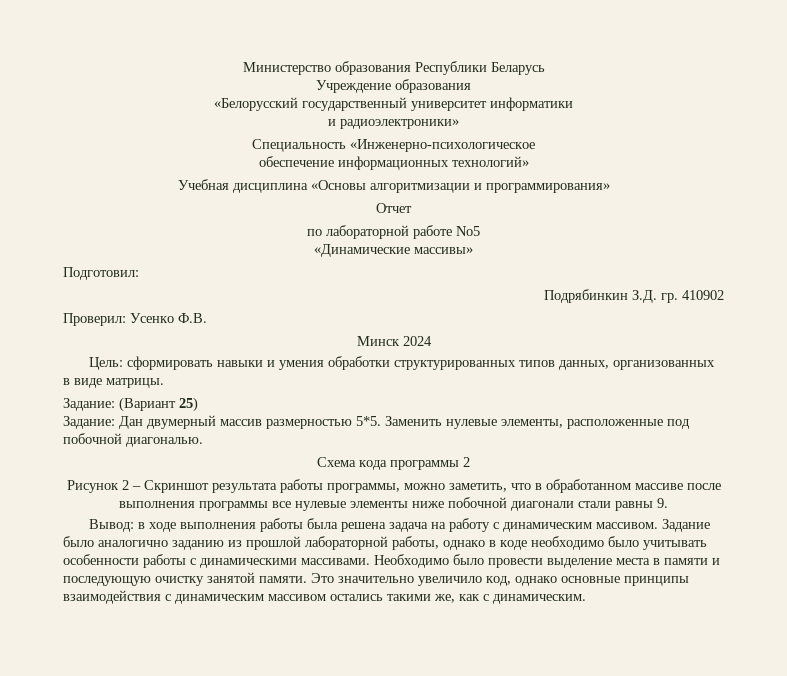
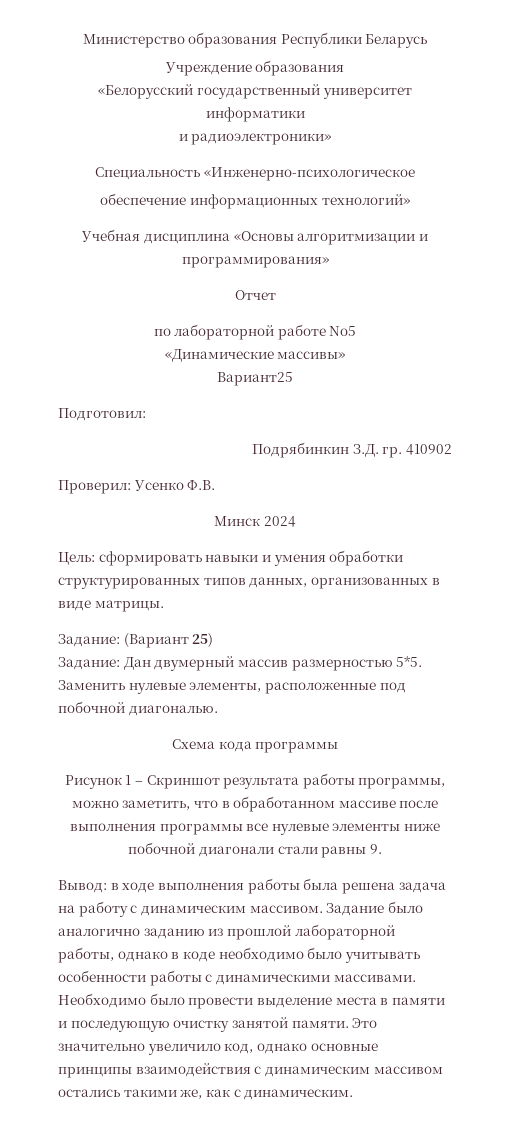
+ Вариант25
- Схема кода программы 2
+ Схема кода программы
- Рисунок 2 – Скриншот результата работы программы, можно заметить, что в обработанном массиве после выполнения программы все нулевые элементы ниже побочной диагонали стали равны 9.
+ Рисунок 1 – Скриншот результата работы программы, можно заметить, что в обработанном массиве после выполнения программы все нулевые элементы ниже побочной диагонали стали равны 9.

